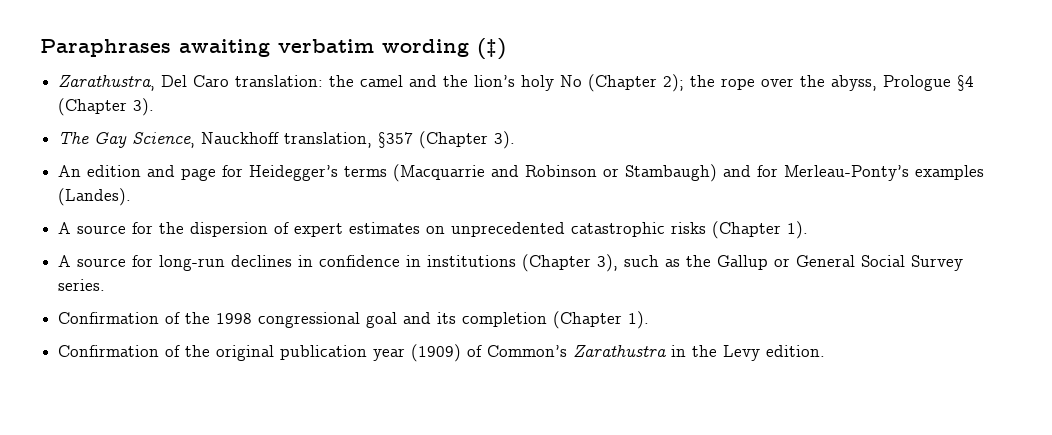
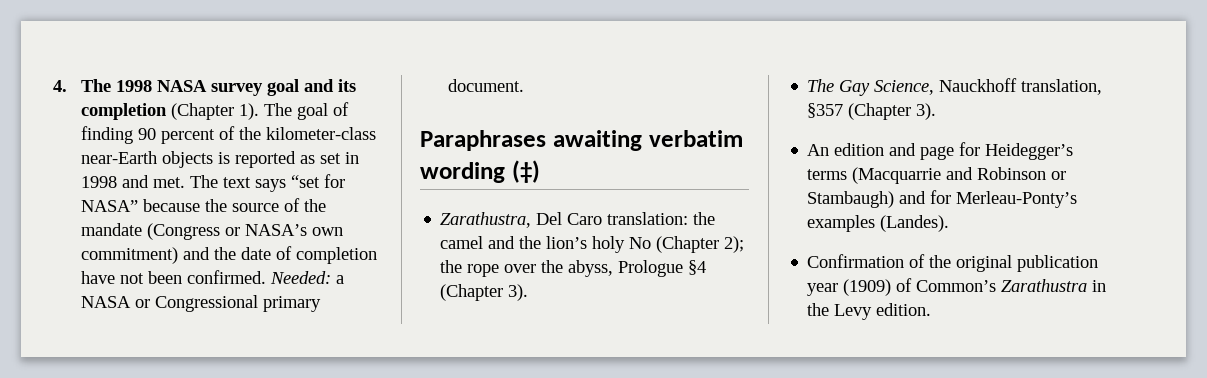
+ 4. The 1998 NASA survey goal and its completion (Chapter 1). The goal of finding 90 percent of the kilometer-class near-Earth objects is reported as set in 1998 and met. The text says “set for NASA” because the source of the mandate (Congress or NASA’s own commitment) and the date of completion have not been confirmed. Needed: a NASA or Congressional primary document.
- A source for the dispersion of expert estimates on unprecedented catastrophic risks (Chapter 1).
- A source for long-run declines in confidence in institutions (Chapter 3), such as the Gallup or General Social Survey series.
- Confirmation of the 1998 congressional goal and its completion (Chapter 1).

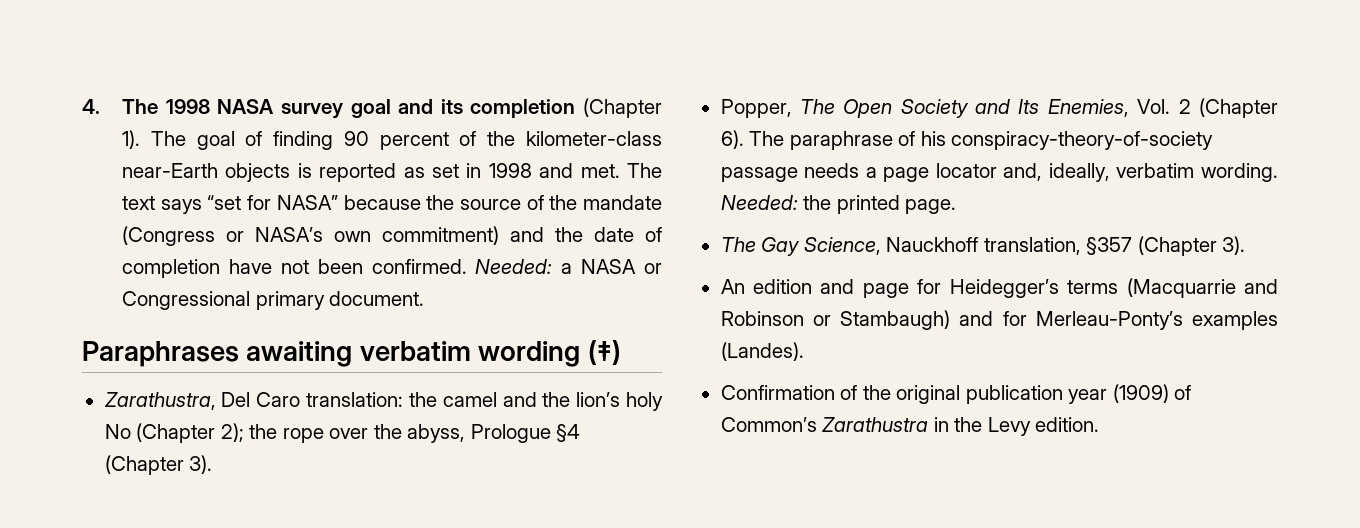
+ Popper, The Open Society and Its Enemies, Vol. 2 (Chapter 6). The paraphrase of his conspiracy-theory-of-society passage needs a page locator and, ideally, verbatim wording. Needed: the printed page.

